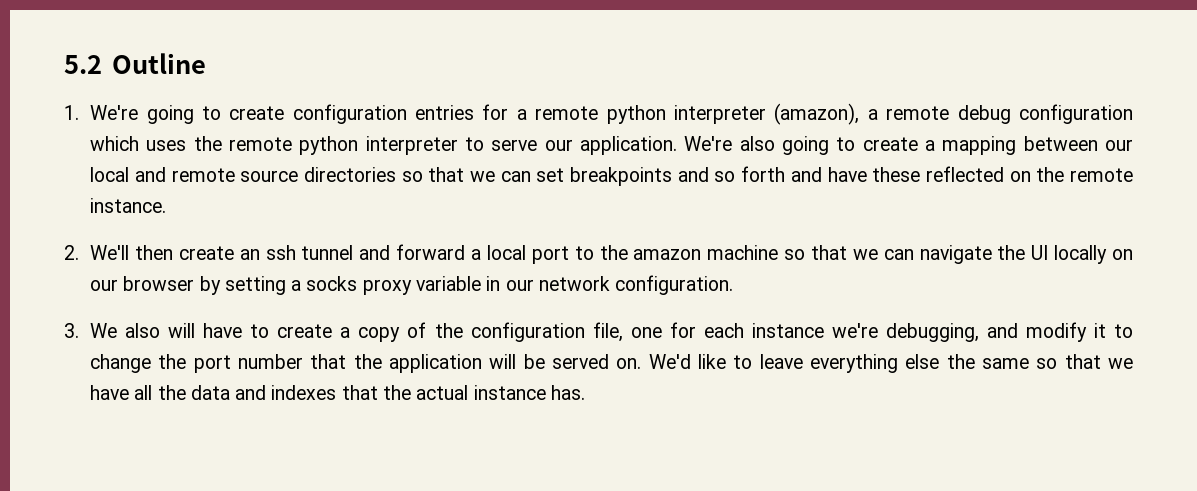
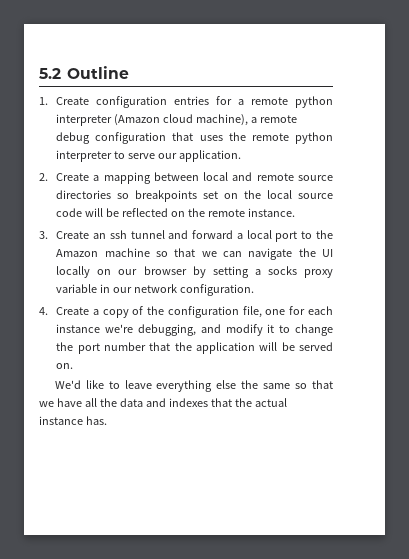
- 1. We're going to create configuration entries for a remote python interpreter (amazon), a remote debug configuration which uses the remote python interpreter to serve our application. We're also going to create a mapping between our local and remote source directories so that we can set breakpoints and so forth and have these reflected on the remote instance.
+ 1. Create configuration entries for a remote python interpreter (Amazon cloud machine), a remote debug configuration that uses the remote python interpreter to serve our application.
+ 2. Create a mapping between local and remote source directories so breakpoints set on the local source code will be reflected on the remote instance.
- 2. We'll then create an ssh tunnel and forward a local port to the amazon machine so that we can navigate the UI locally on our browser by setting a socks proxy variable in our network configuration.
+ 3. Create an ssh tunnel and forward a local port to the Amazon machine so that we can navigate the UI locally on our browser by setting a socks proxy variable in our network configuration.
- 3. We also will have to create a copy of the configuration file, one for each instance we're debugging, and modify it to change the port number that the application will be served on. We'd like to leave everything else the same so that we have all the data and indexes that the actual instance has.
+ 4. Create a copy of the configuration file, one for each instance we're debugging, and modify it to change the port number that the application will be served on.
+ We'd like to leave everything else the same so that we have all the data and indexes that the actual instance has.

